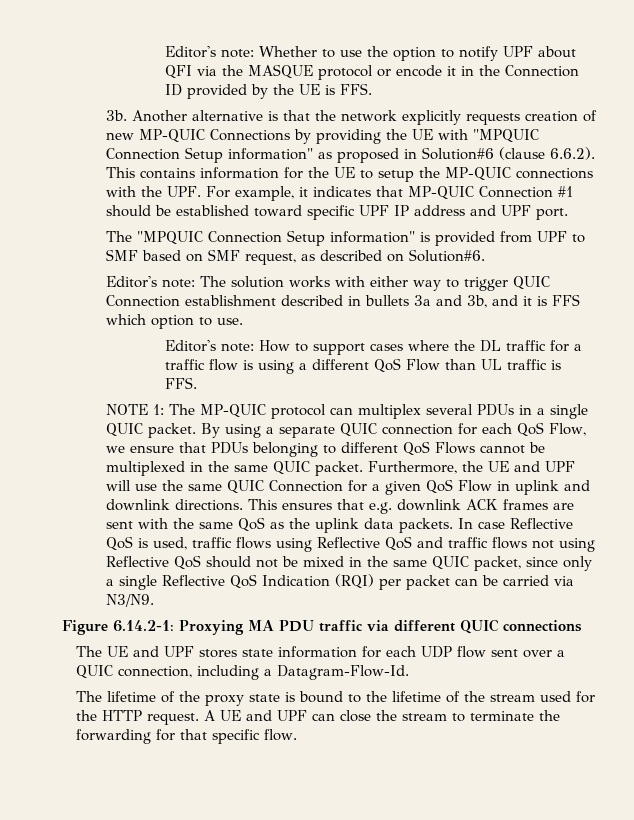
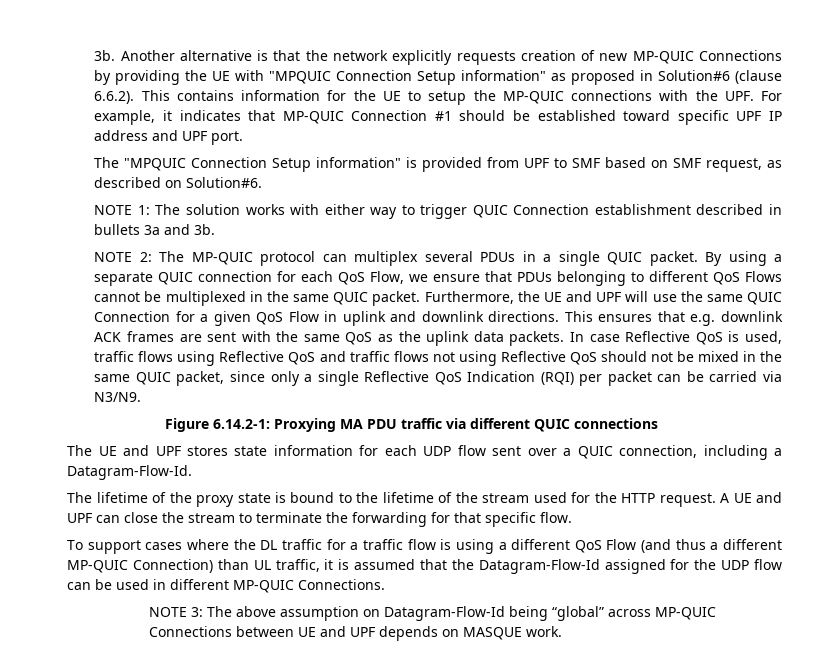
- Editor's note: Whether to use the option to notify UPF about QFI via the MASQUE protocol or encode it in the Connection ID provided by the UE is FFS.
- Editor's note: The solution works with either way to trigger QUIC Connection establishment described in bullets 3a and 3b, and it is FFS which option to use.
- Editor's note: How to support cases where the DL traffic for a traffic flow is using a different QoS Flow than UL traffic is FFS.
- NOTE 1: The MP-QUIC protocol can multiplex several PDUs in a single QUIC packet.
+ NOTE 1: The solution works with either way to trigger QUIC Connection establishment described in bullets 3a and 3b.
+ NOTE 2: The MP-QUIC protocol can multiplex several PDUs in a single QUIC packet.
+ To support cases where the DL traffic for a traffic flow is using a different QoS Flow (and thus a different MP-QUIC Connection) than UL traffic, it is assumed that the Datagram-Flow-Id assigned for the UDP flow can be used in different MP-QUIC Connections.
+ NOTE 3: The above assumption on Datagram-Flow-Id being “global” across MP-QUIC Connections between UE and UPF depends on MASQUE work.

